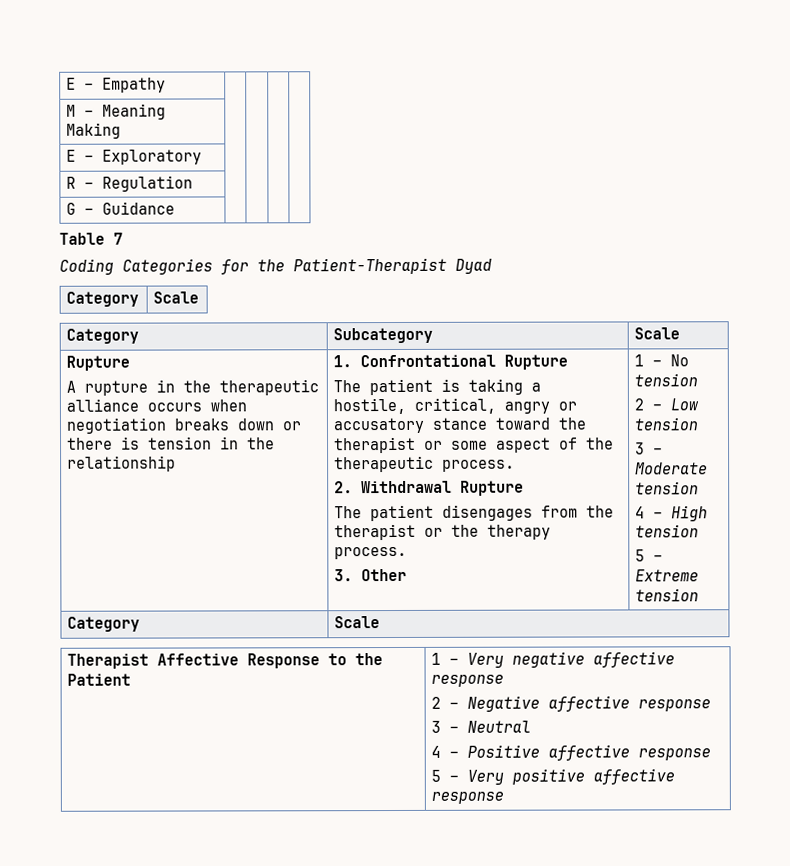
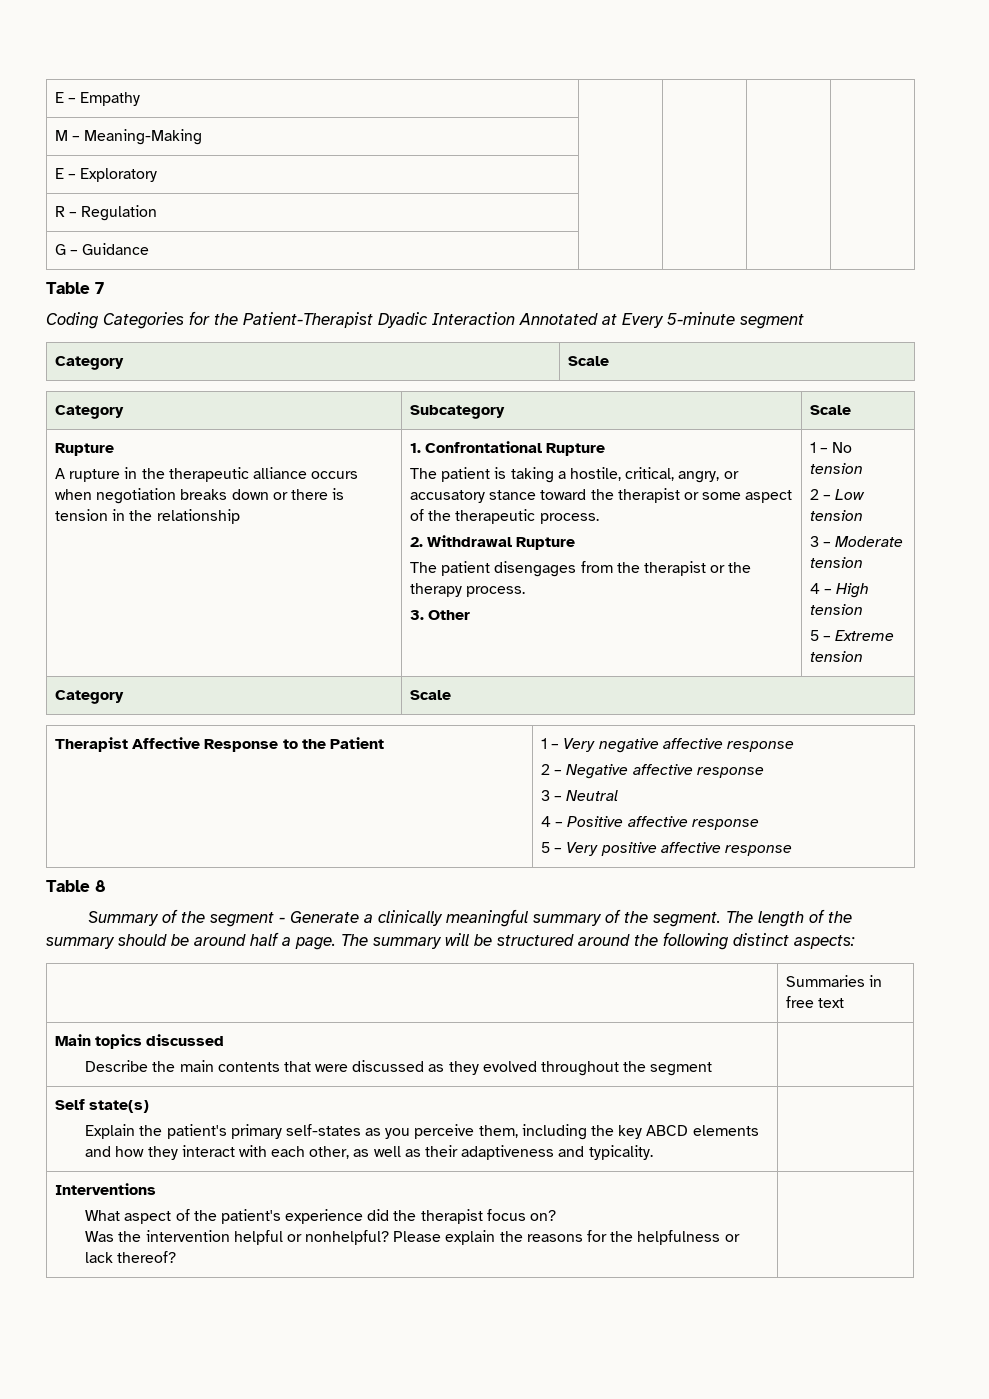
- M – Meaning Making | | | |
+ M – Meaning-Making | | | |
- Coding Categories for the Patient-Therapist Dyad
+ Coding Categories for the Patient-Therapist Dyadic Interaction Annotated at Every 5-minute segment
- The patient is taking a hostile, critical, angry or accusatory stance toward the therapist or some aspect of the therapeutic process.
+ The patient is taking a hostile, critical, angry, or accusatory stance toward the therapist or some aspect of the therapeutic process.
+ Table 8
+ Summary of the segment - Generate a clinically meaningful summary of the segment. The length of the summary should be around half a page. The summary will be structured around the following distinct aspects:
+ | Summaries in free text
+ Main topics discussed
+ Describe the main contents that were discussed as they evolved throughout the segment |
+ Self state(s)
+ Explain the patient's primary self-states as you perceive them, including the key ABCD elements and how they interact with each other, as well as their adaptiveness and typicality. |
+ Interventions
+ What aspect of the patient's experience did the therapist focus on?
+ Was the intervention helpful or nonhelpful? Please explain the reasons for the helpfulness or lack thereof? |

